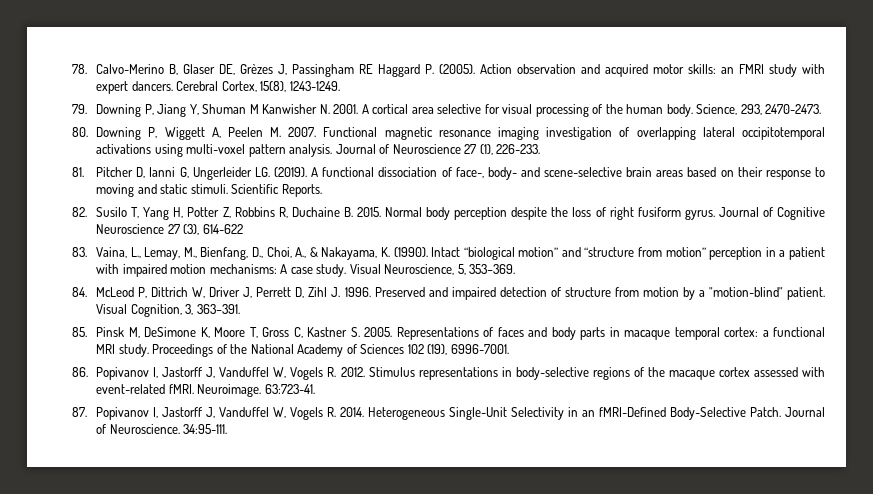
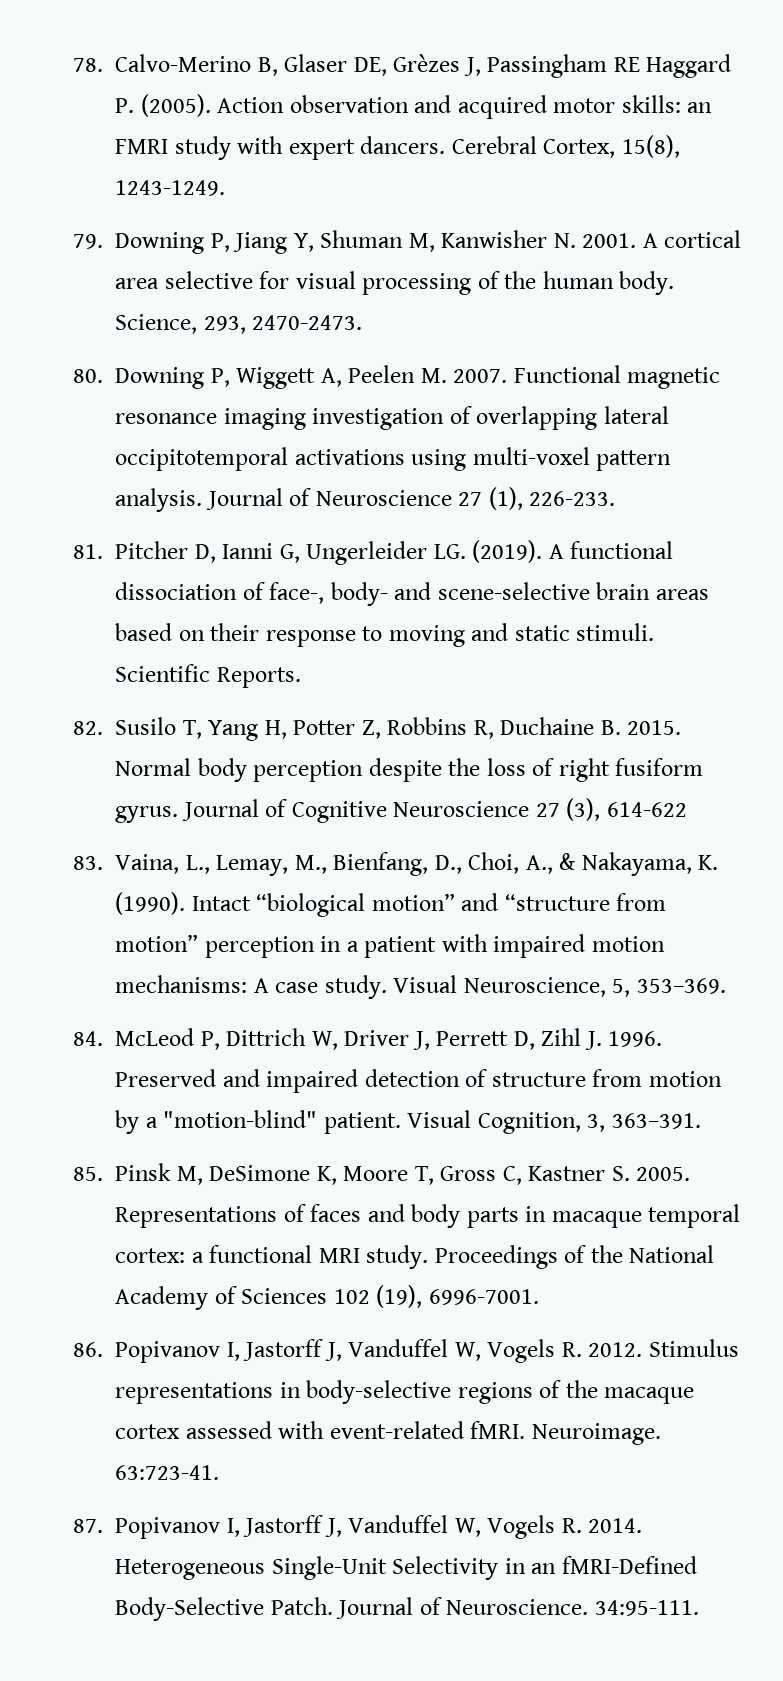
- 79. Downing P, Jiang Y, Shuman M Kanwisher N. 2001.
+ 79. Downing P, Jiang Y, Shuman M, Kanwisher N. 2001.

